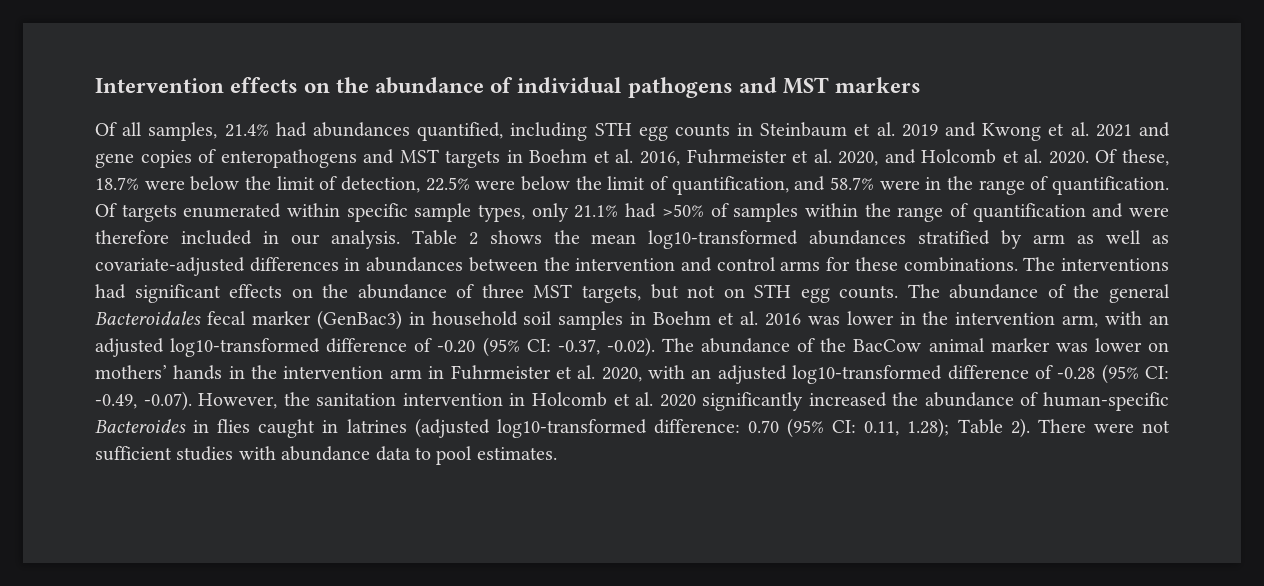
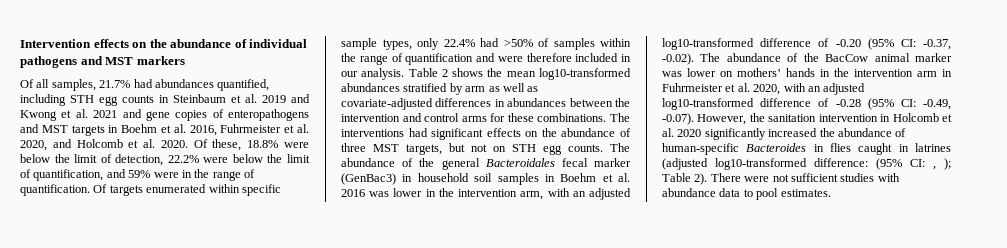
- Of all samples, 21.4% had abundances quantified, including STH egg counts in Steinbaum et al. 2019 and Kwong et al. 2021 and gene copies of enteropathogens and MST targets in Boehm et al. 2016, Fuhrmeister et al. 2020, and Holcomb et al. 2020.
+ Of all samples, 21.7% had abundances quantified, including STH egg counts in Steinbaum et al. 2019 and Kwong et al. 2021 and gene copies of enteropathogens and MST targets in Boehm et al. 2016, Fuhrmeister et al. 2020, and Holcomb et al. 2020.
- Of these, 18.7% were below the limit of detection, 22.5% were below the limit of quantification, and 58.7% were in the range of quantification.
+ Of these, 18.8% were below the limit of detection, 22.2% were below the limit of quantification, and 59% were in the range of quantification.
- Of targets enumerated within specific sample types, only 21.1% had >50% of samples within the range of quantification and were therefore included in our analysis.
+ Of targets enumerated within specific sample types, only 22.4% had >50% of samples within the range of quantification and were therefore included in our analysis.
- 0.70 (95% CI: 0.11, 1.28);
+ (95% CI: , );

